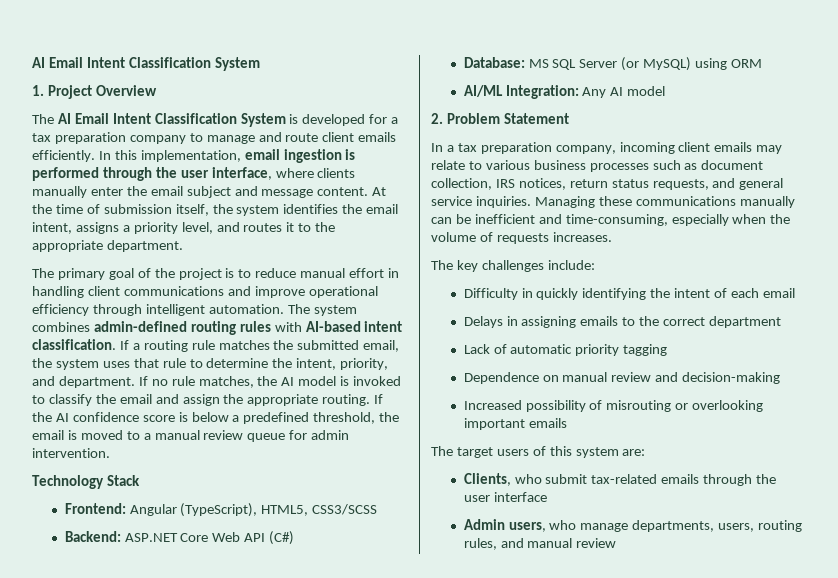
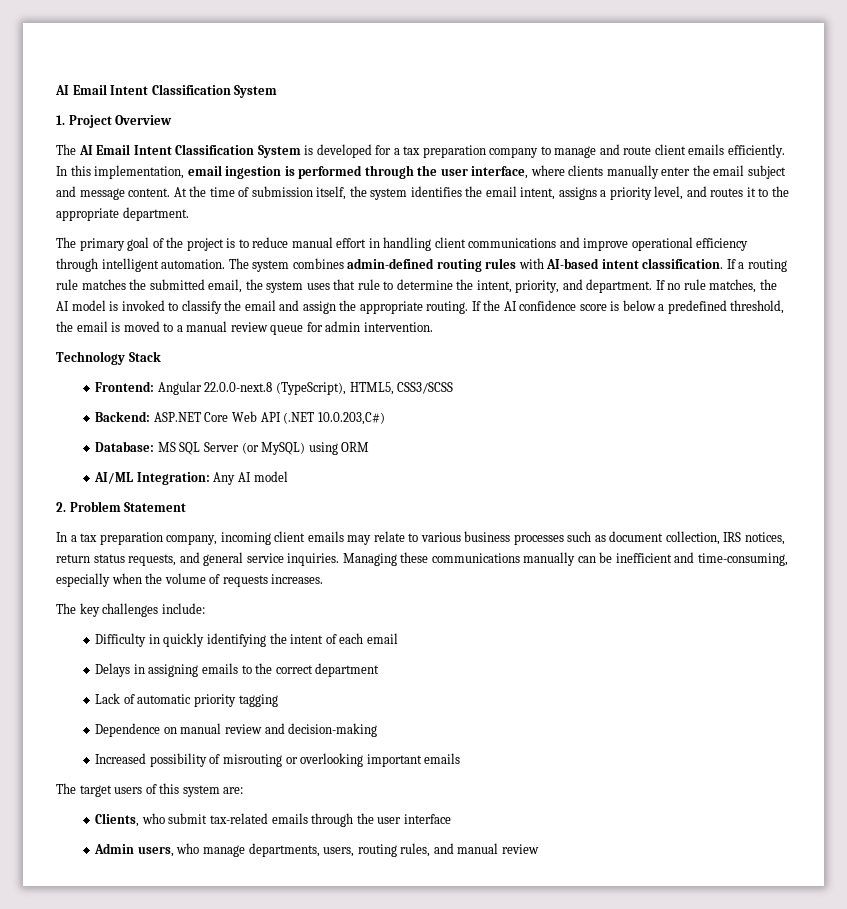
- Frontend: Angular (TypeScript), HTML5, CSS3/SCSS
+ Frontend: Angular 22.0.0-next.8 (TypeScript), HTML5, CSS3/SCSS
- Backend: ASP.NET Core Web API (C#)
+ Backend: ASP.NET Core Web API (.NET 10.0.203,C#)

